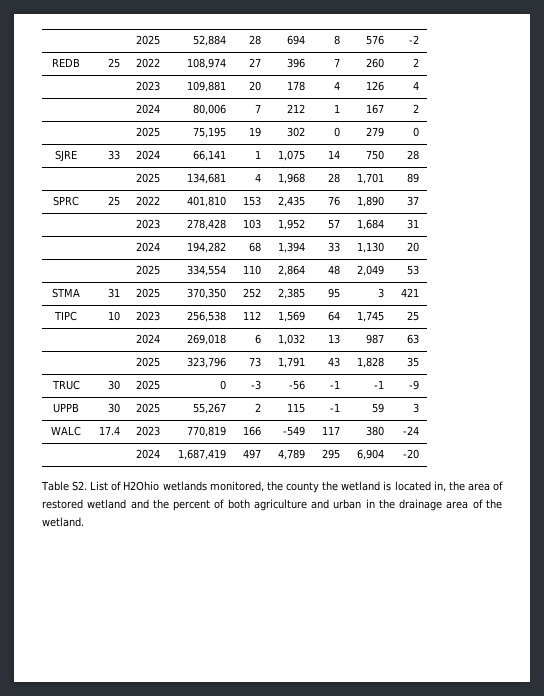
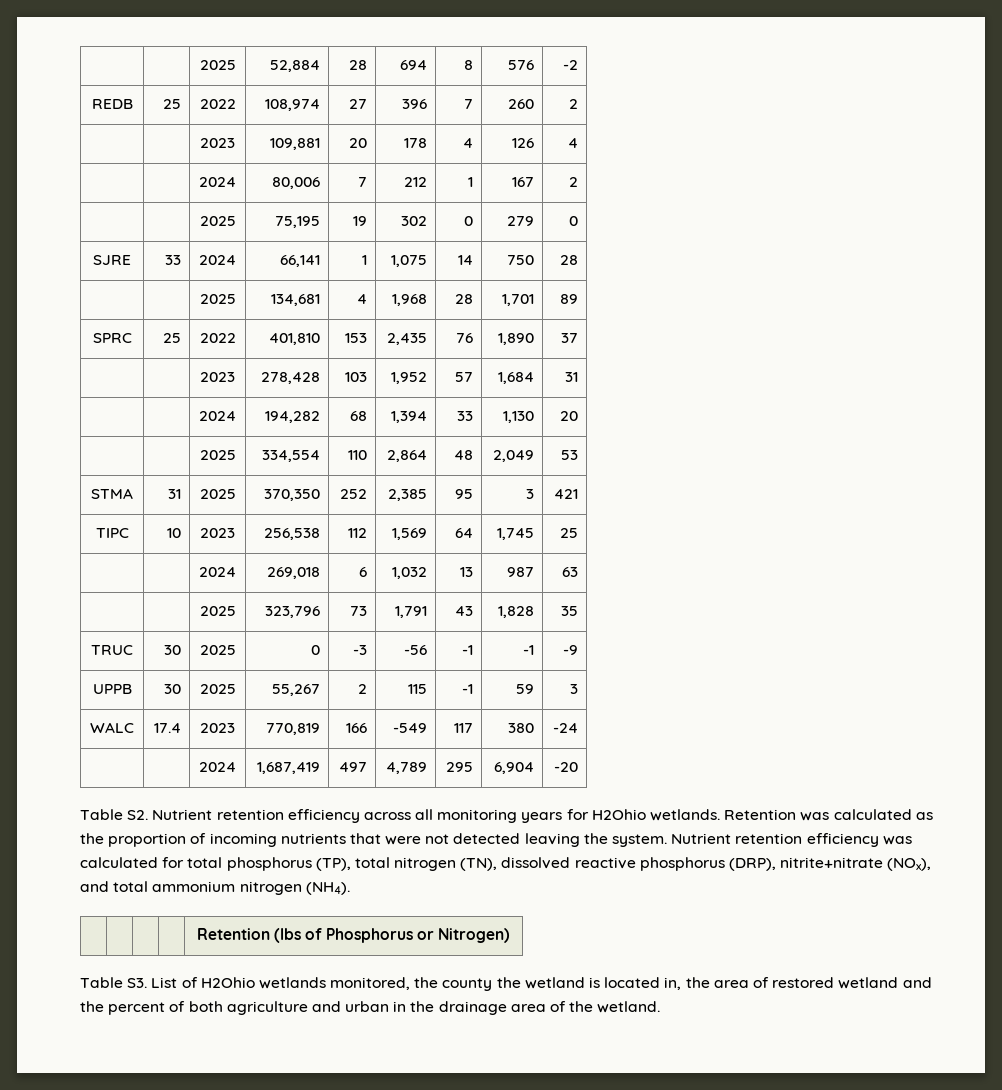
- Table S2. List of H2Ohio wetlands monitored, the county the wetland is located in, the area of restored wetland and the percent of both agriculture and urban in the drainage area of the wetland.
+ Table S2. Nutrient retention efficiency across all monitoring years for H2Ohio wetlands. Retention was calculated as the proportion of incoming nutrients that were not detected leaving the system. Nutrient retention efficiency was calculated for total phosphorus (TP), total nitrogen (TN), dissolved reactive phosphorus (DRP), nitrite+nitrate (NOx), and total ammonium nitrogen (NH4).
+ | | | | Retention (lbs of Phosphorus or Nitrogen)
+ Table S3. List of H2Ohio wetlands monitored, the county the wetland is located in, the area of restored wetland and the percent of both agriculture and urban in the drainage area of the wetland.

